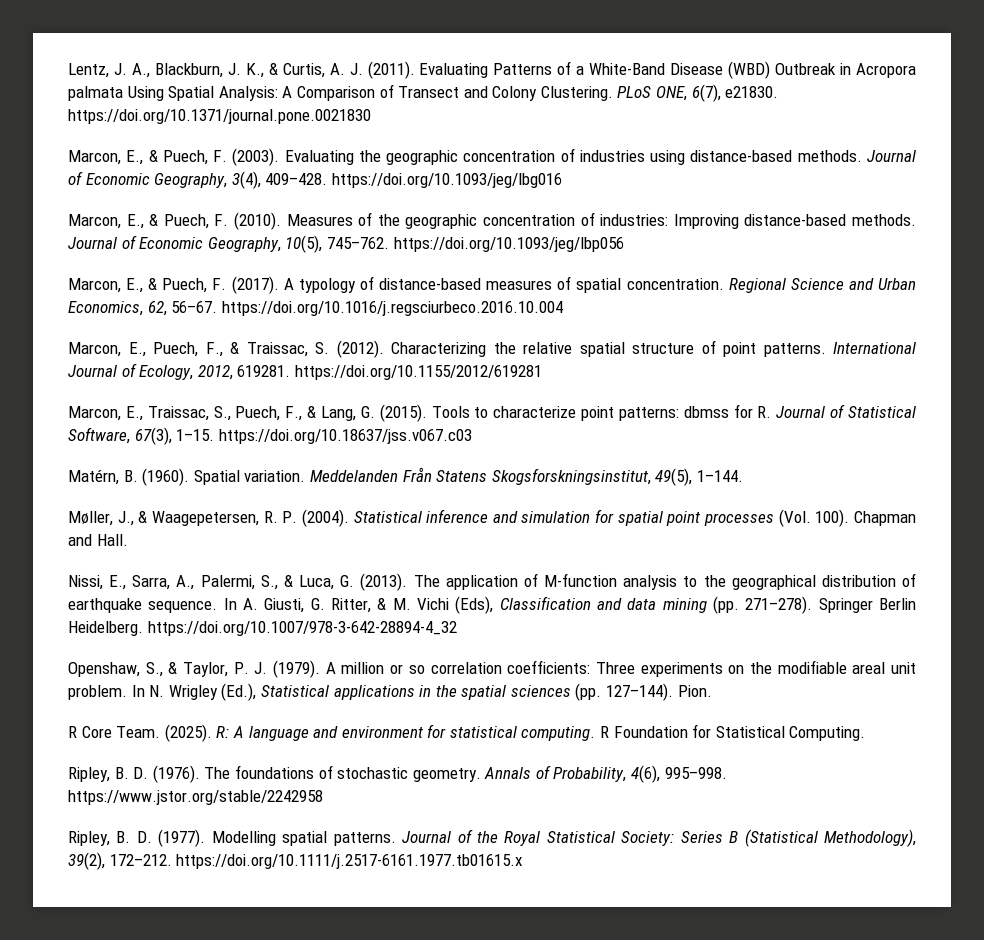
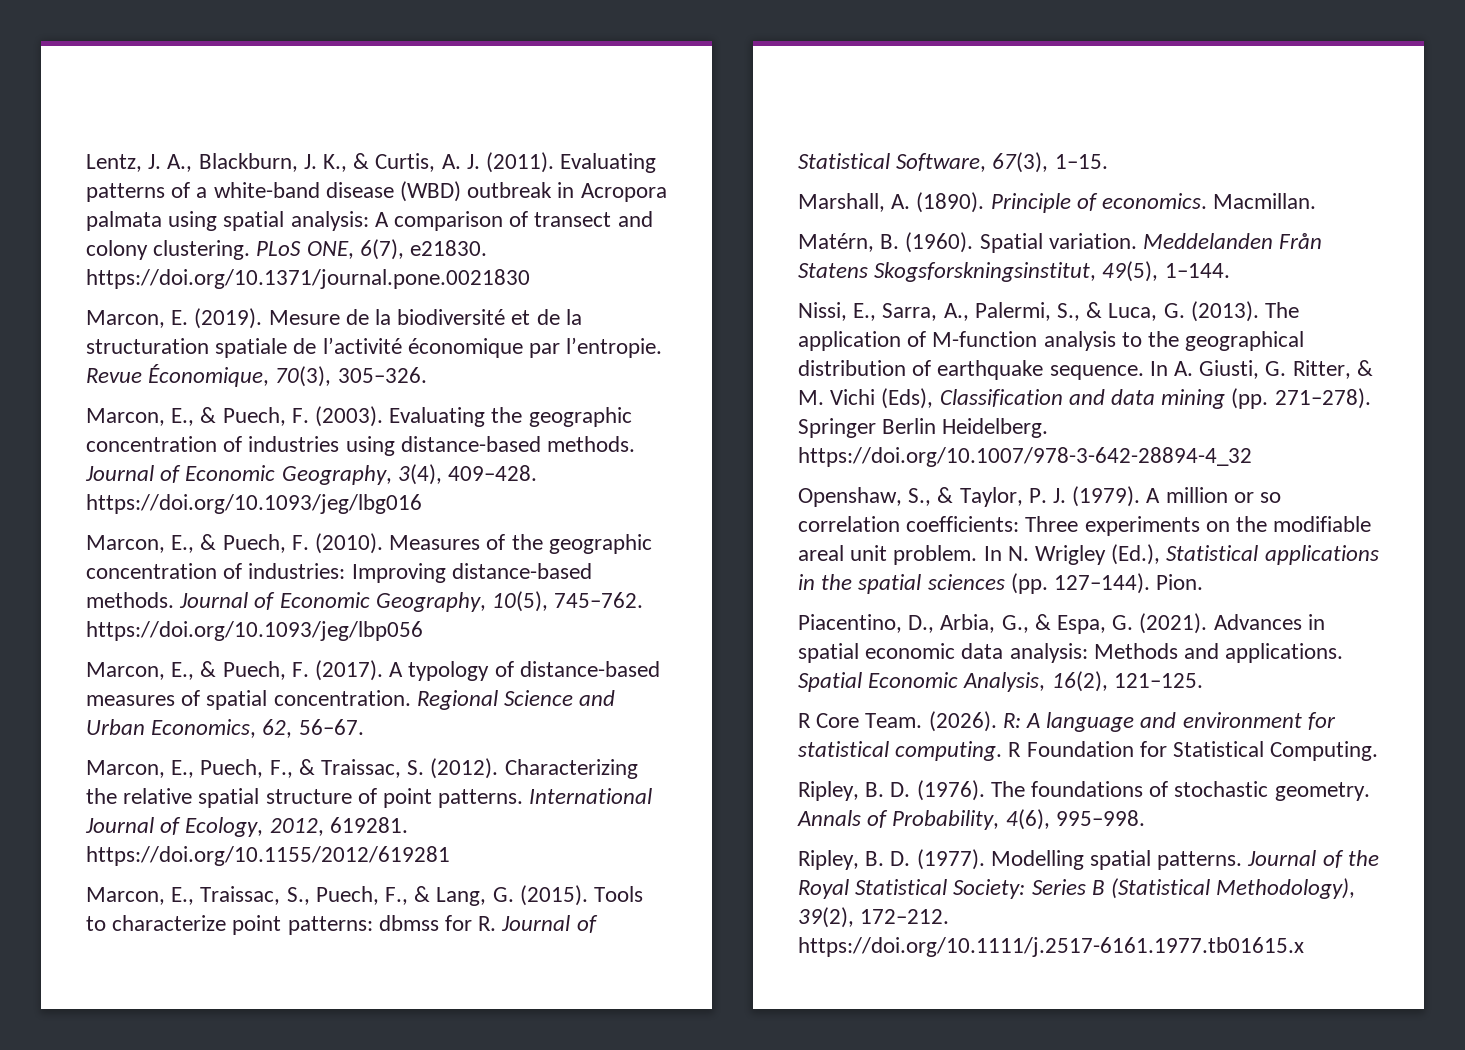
- Evaluating Patterns of a White-Band Disease (WBD) Outbreak in Acropora palmata Using Spatial Analysis: A Comparison of Transect and Colony Clustering.
+ Evaluating patterns of a white-band disease (WBD) outbreak in Acropora palmata using spatial analysis: A comparison of transect and colony clustering.
+ Marcon, E. (2019). Mesure de la biodiversité et de la structuration spatiale de l’activité économique par l’entropie. Revue Économique, 70(3), 305–326.
- Regional Science and Urban Economics, 62, 56–67. https://doi.org/10.1016/j.regsciurbeco.2016.10.004
+ Regional Science and Urban Economics, 62, 56–67.
- Tools to characterize point patterns: dbmss for R. Journal of Statistical Software, 67(3), 1–15. https://doi.org/10.18637/jss.v067.c03
+ Tools to characterize point patterns: dbmss for R. Journal of Statistical Software, 67(3), 1–15.
+ Marshall, A. (1890). Principle of economics. Macmillan.
- Møller, J., & Waagepetersen, R. P. (2004). Statistical inference and simulation for spatial point processes (Vol. 100). Chapman and Hall.
+ Piacentino, D., Arbia, G., & Espa, G. (2021). Advances in spatial economic data analysis: Methods and applications. Spatial Economic Analysis, 16(2), 121–125.
- (2025).
+ (2026).
- Annals of Probability, 4(6), 995–998. https://www.jstor.org/stable/2242958
+ Annals of Probability, 4(6), 995–998.

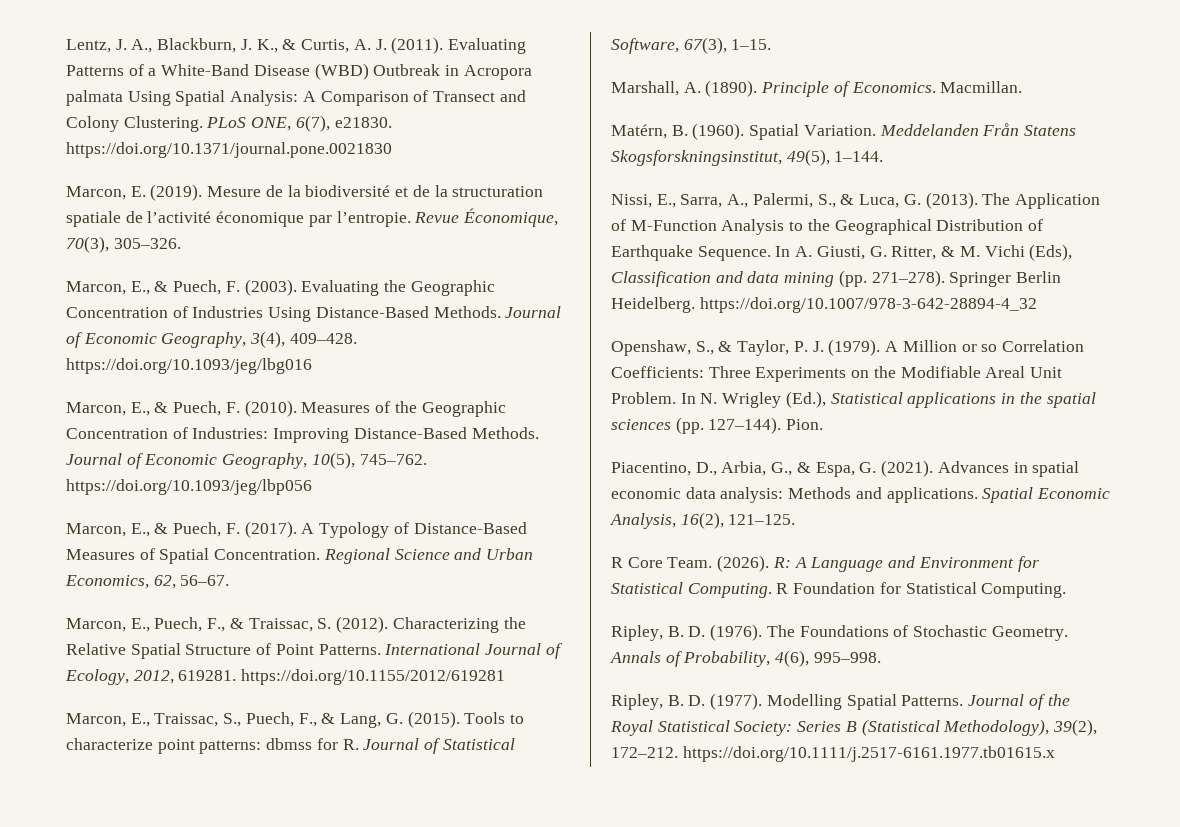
- Evaluating patterns of a white-band disease (WBD) outbreak in Acropora palmata using spatial analysis: A comparison of transect and colony clustering.
+ Evaluating Patterns of a White-Band Disease (WBD) Outbreak in Acropora palmata Using Spatial Analysis: A Comparison of Transect and Colony Clustering.
- Evaluating the geographic concentration of industries using distance-based methods.
+ Evaluating the Geographic Concentration of Industries Using Distance-Based Methods.
- Measures of the geographic concentration of industries: Improving distance-based methods.
+ Measures of the Geographic Concentration of Industries: Improving Distance-Based Methods.
- A typology of distance-based measures of spatial concentration.
+ A Typology of Distance-Based Measures of Spatial Concentration.
- Characterizing the relative spatial structure of point patterns.
+ Characterizing the Relative Spatial Structure of Point Patterns.
- Principle of economics.
+ Principle of Economics.
- Spatial variation.
+ Spatial Variation.
- The application of M-function analysis to the geographical distribution of earthquake sequence.
+ The Application of M-Function Analysis to the Geographical Distribution of Earthquake Sequence.
- A million or so correlation coefficients: Three experiments on the modifiable areal unit problem.
+ A Million or so Correlation Coefficients: Three Experiments on the Modifiable Areal Unit Problem.
- R: A language and environment for statistical computing.
+ R: A Language and Environment for Statistical Computing.
- The foundations of stochastic geometry.
+ The Foundations of Stochastic Geometry.
- Modelling spatial patterns.
+ Modelling Spatial Patterns.

